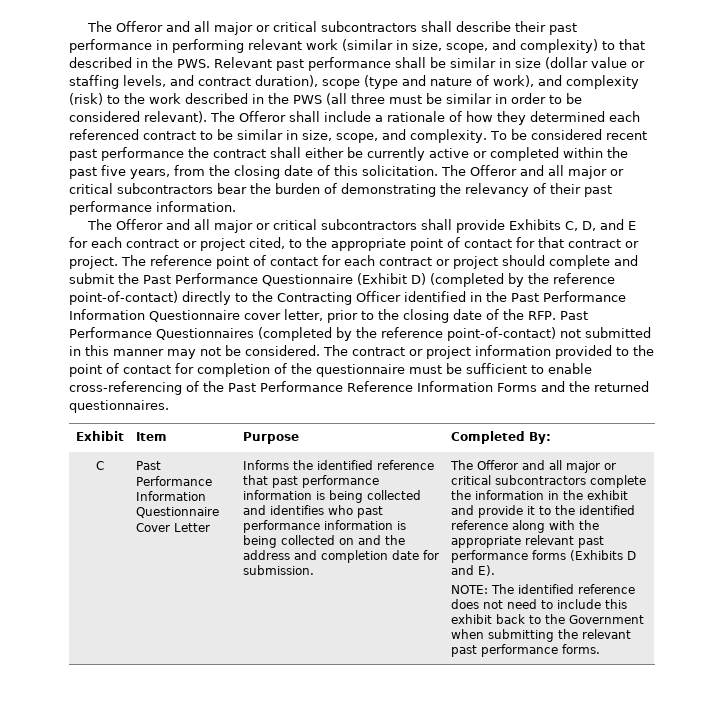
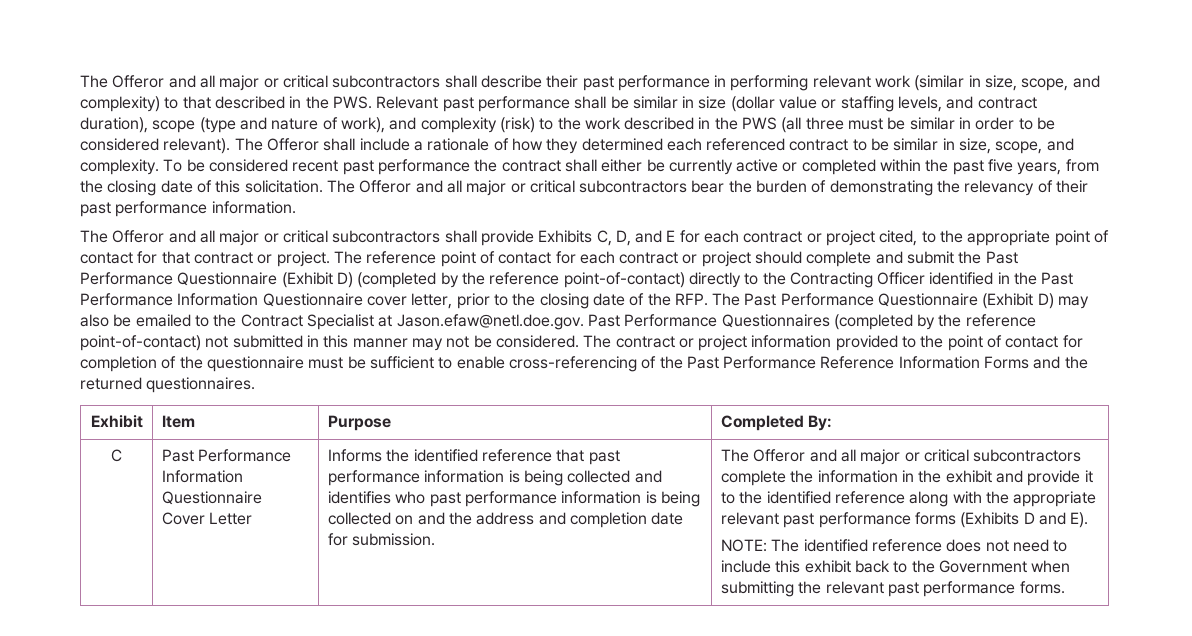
- The reference point of contact for each contract or project should complete and submit the Past Performance Questionnaire (Exhibit D) (completed by the reference point-of-contact) directly to the Contracting Officer identified in the Past Performance Information Questionnaire cover letter, prior to the closing date of the RFP. Past Performance Questionnaires (completed by the reference point-of-contact) not submitted in this manner may not be considered.
+ The reference point of contact for each contract or project should complete and submit the Past Performance Questionnaire (Exhibit D) (completed by the reference point-of-contact) directly to the Contracting Officer identified in the Past Performance Information Questionnaire cover letter, prior to the closing date of the RFP. The Past Performance Questionnaire (Exhibit D) may also be emailed to the Contract Specialist at Jason.efaw@netl.doe.gov. Past Performance Questionnaires (completed by the reference point-of-contact) not submitted in this manner may not be considered.

